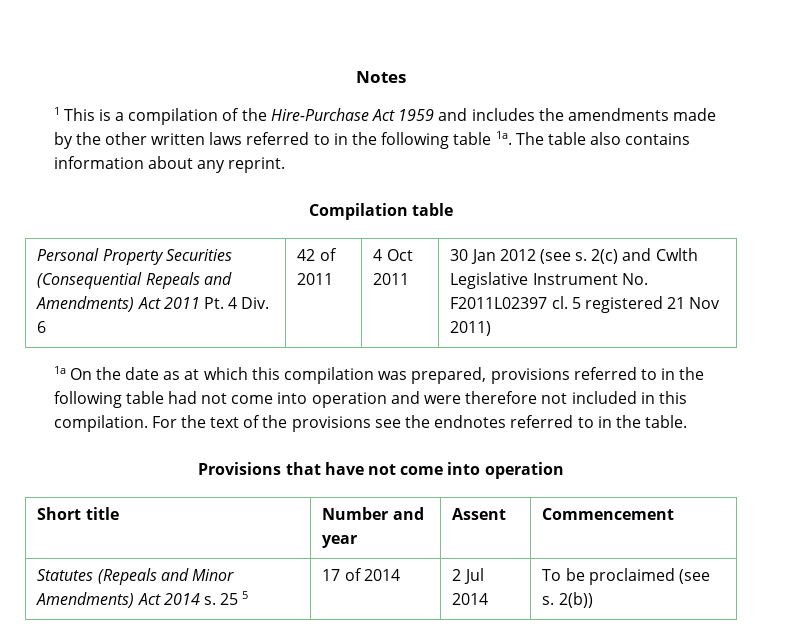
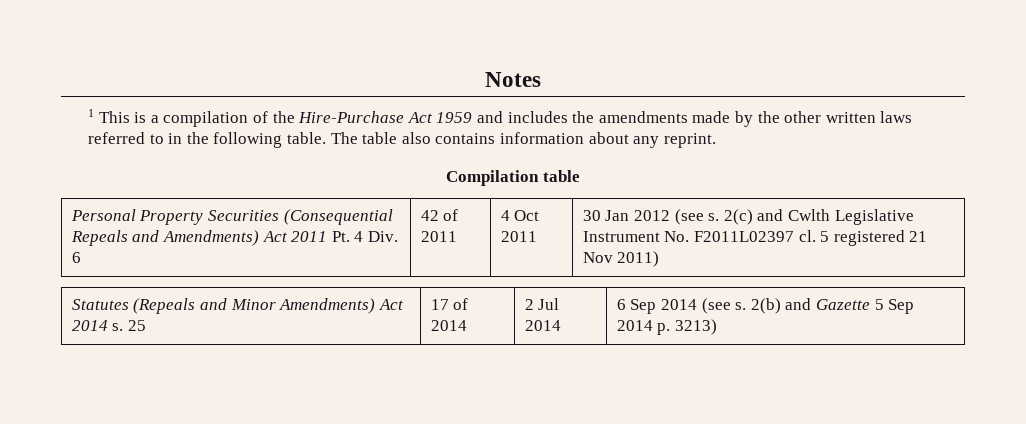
- 1 This is a compilation of the Hire-Purchase Act 1959 and includes the amendments made by the other written laws referred to in the following table 1a.
+ 1 This is a compilation of the Hire-Purchase Act 1959 and includes the amendments made by the other written laws referred to in the following table.
- 1a On the date as at which this compilation was prepared, provisions referred to in the following table had not come into operation and were therefore not included in this compilation. For the text of the provisions see the endnotes referred to in the table.
- Provisions that have not come into operation
- Short title | Number and year | Assent | Commencement
- Statutes (Repeals and Minor Amendments) Act 2014 s. 25 5 | 17 of 2014 | 2 Jul 2014 | To be proclaimed (see s. 2(b))
+ Statutes (Repeals and Minor Amendments) Act 2014 s. 25 | 17 of 2014 | 2 Jul 2014 | 6 Sep 2014 (see s. 2(b) and Gazette 5 Sep 2014 p. 3213)

